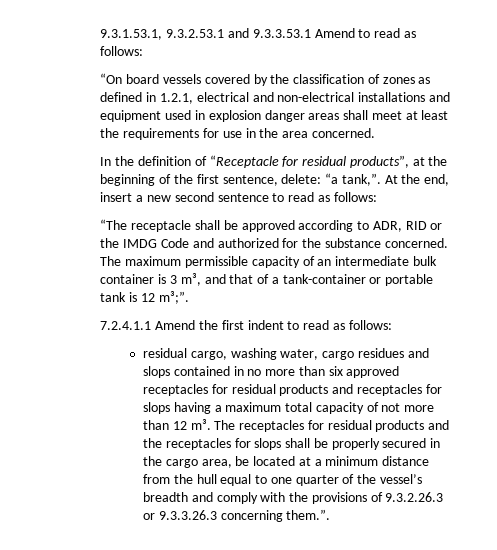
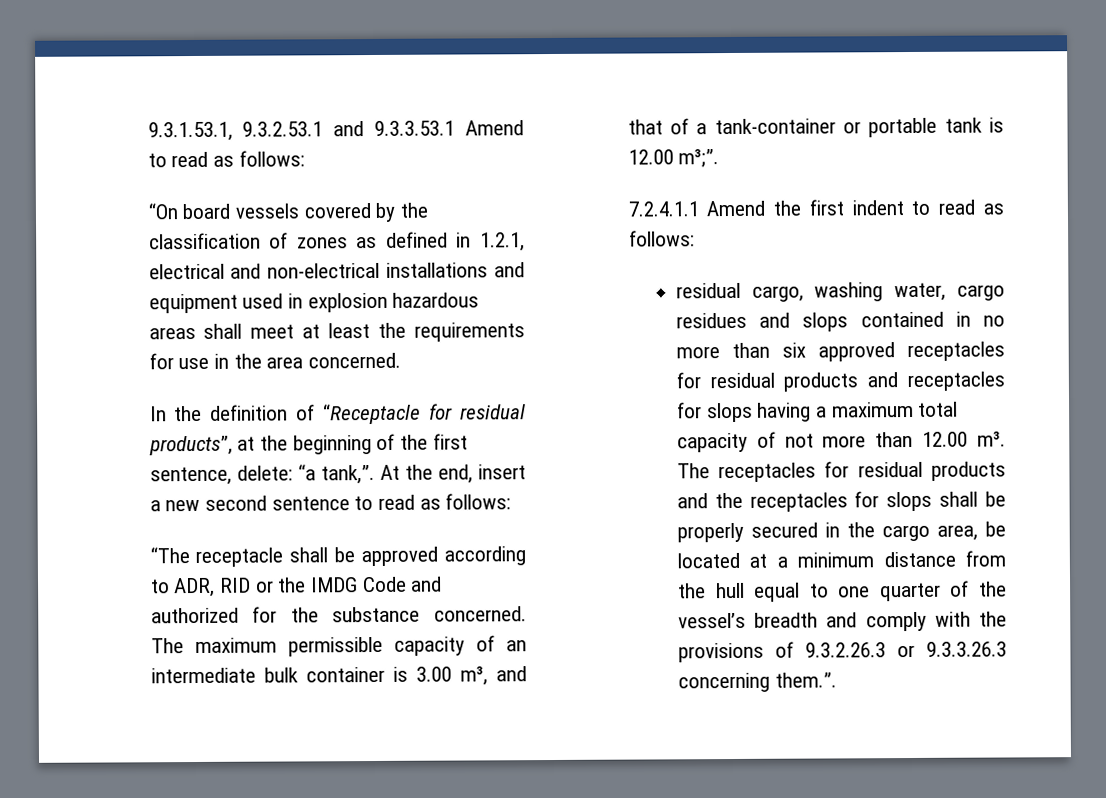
- “On board vessels covered by the classification of zones as defined in 1.2.1, electrical and non-electrical installations and equipment used in explosion danger areas shall meet at least the requirements for use in the area concerned.
+ “On board vessels covered by the classification of zones as defined in 1.2.1, electrical and non-electrical installations and equipment used in explosion hazardous areas shall meet at least the requirements for use in the area concerned.
- The maximum permissible capacity of an intermediate bulk container is 3 m³, and that of a tank-container or portable tank is 12 m³;”.
+ The maximum permissible capacity of an intermediate bulk container is 3.00 m³, and that of a tank-container or portable tank is 12.00 m³;”.
- residual cargo, washing water, cargo residues and slops contained in no more than six approved receptacles for residual products and receptacles for slops having a maximum total capacity of not more than 12 m³.
+ residual cargo, washing water, cargo residues and slops contained in no more than six approved receptacles for residual products and receptacles for slops having a maximum total capacity of not more than 12.00 m³.

